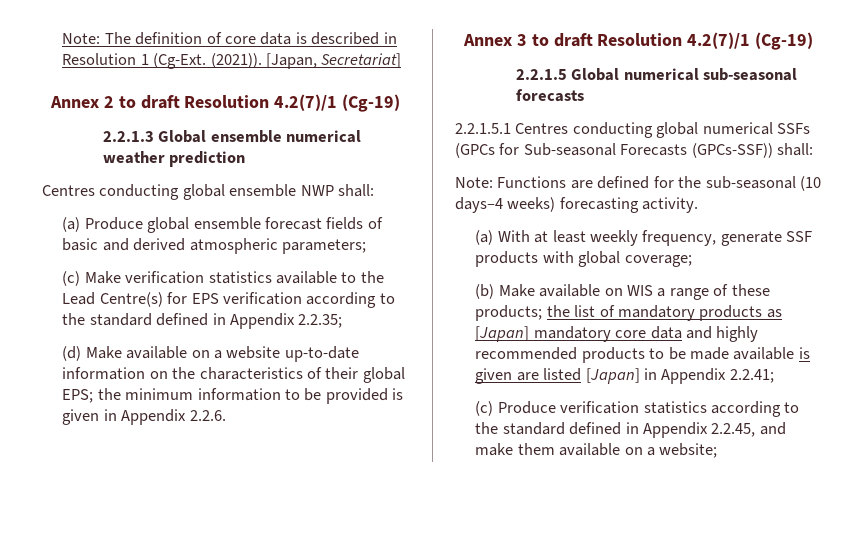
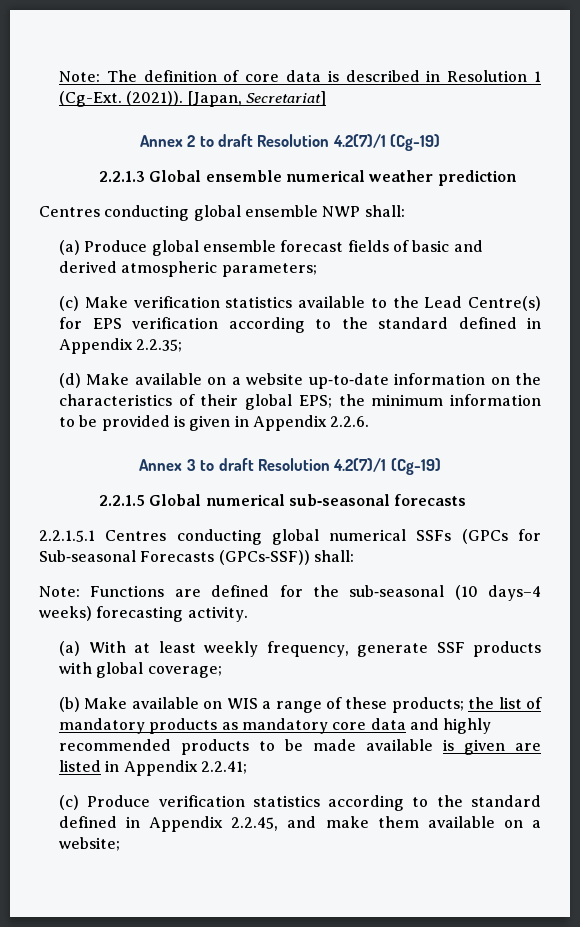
- (b) Make available on WIS a range of these products; the list of mandatory products as [Japan] mandatory core data and highly recommended products to be made available is given are listed [Japan] in Appendix 2.2.41;
+ (b) Make available on WIS a range of these products; the list of mandatory products as mandatory core data and highly recommended products to be made available is given are listed in Appendix 2.2.41;

